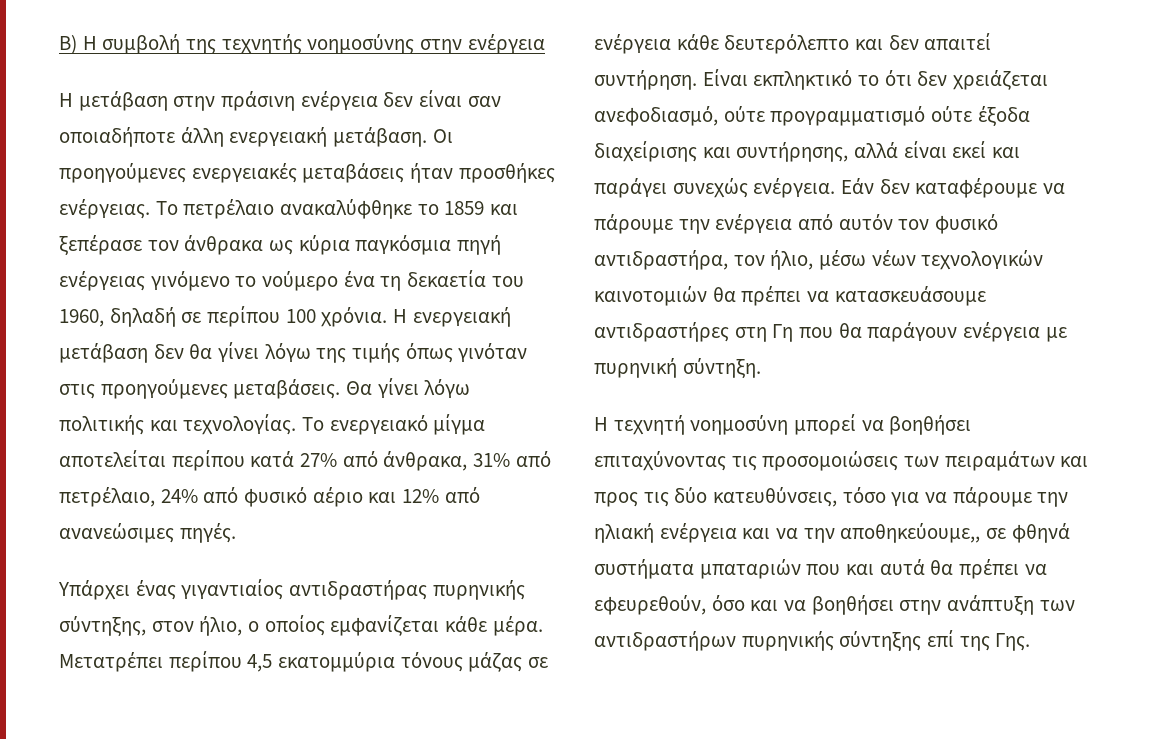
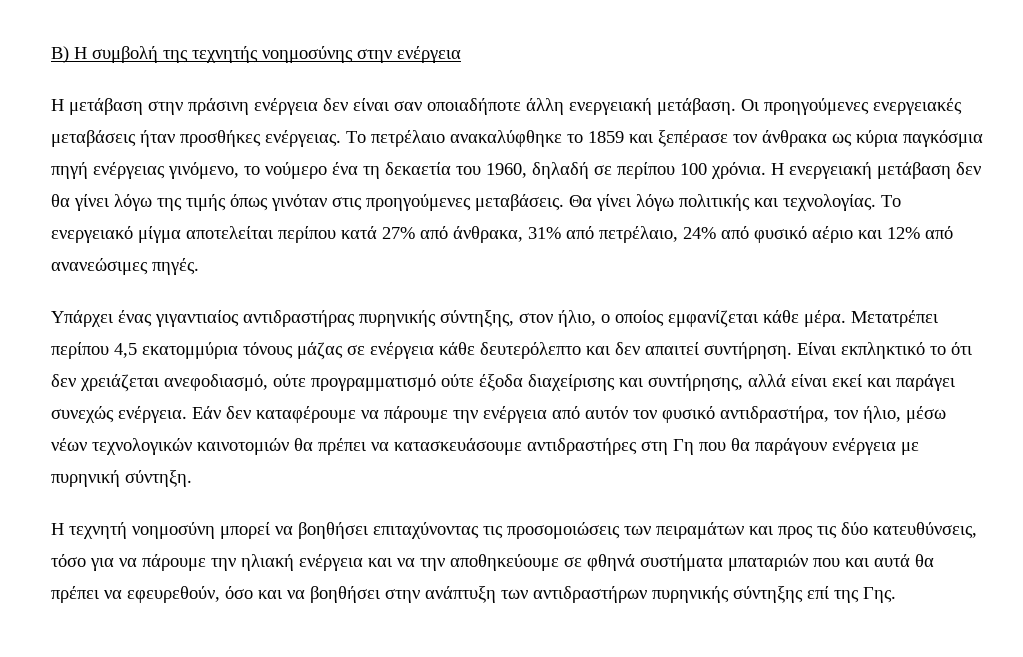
- Το πετρέλαιο ανακαλύφθηκε το 1859 και ξεπέρασε τον άνθρακα ως κύρια παγκόσμια πηγή ενέργειας γινόμενο το νούμερο ένα τη δεκαετία του 1960, δηλαδή σε περίπου 100 χρόνια.
+ Το πετρέλαιο ανακαλύφθηκε το 1859 και ξεπέρασε τον άνθρακα ως κύρια παγκόσμια πηγή ενέργειας γινόμενο, το νούμερο ένα τη δεκαετία του 1960, δηλαδή σε περίπου 100 χρόνια.
- Η τεχνητή νοημοσύνη μπορεί να βοηθήσει επιταχύνοντας τις προσομοιώσεις των πειραμάτων και προς τις δύο κατευθύνσεις, τόσο για να πάρουμε την ηλιακή ενέργεια και να την αποθηκεύουμε,, σε φθηνά συστήματα μπαταριών που και αυτά θα πρέπει να εφευρεθούν, όσο και να βοηθήσει στην ανάπτυξη των αντιδραστήρων πυρηνικής σύντηξης επί της Γης.
+ Η τεχνητή νοημοσύνη μπορεί να βοηθήσει επιταχύνοντας τις προσομοιώσεις των πειραμάτων και προς τις δύο κατευθύνσεις, τόσο για να πάρουμε την ηλιακή ενέργεια και να την αποθηκεύουμε σε φθηνά συστήματα μπαταριών που και αυτά θα πρέπει να εφευρεθούν, όσο και να βοηθήσει στην ανάπτυξη των αντιδραστήρων πυρηνικής σύντηξης επί της Γης.

